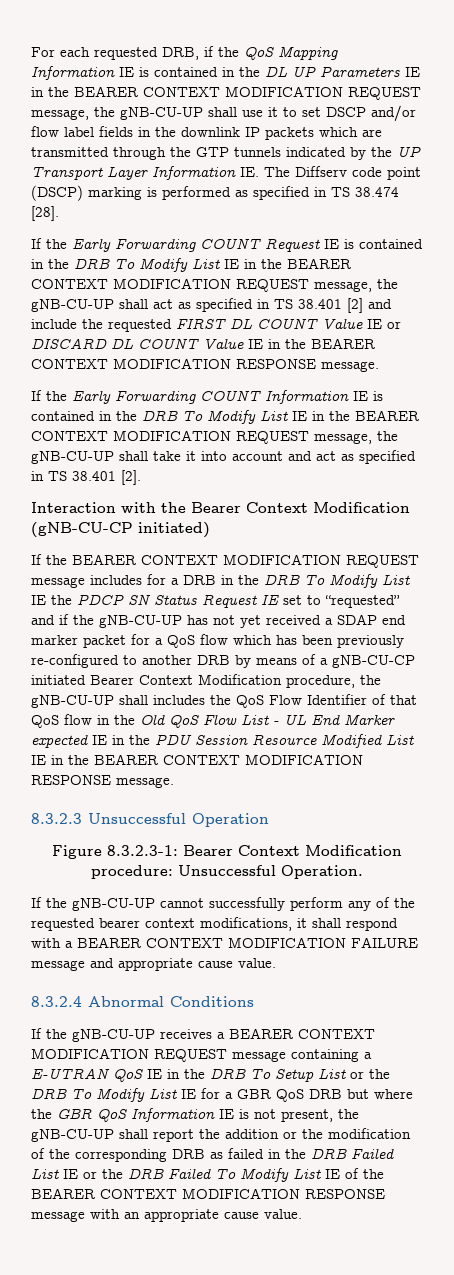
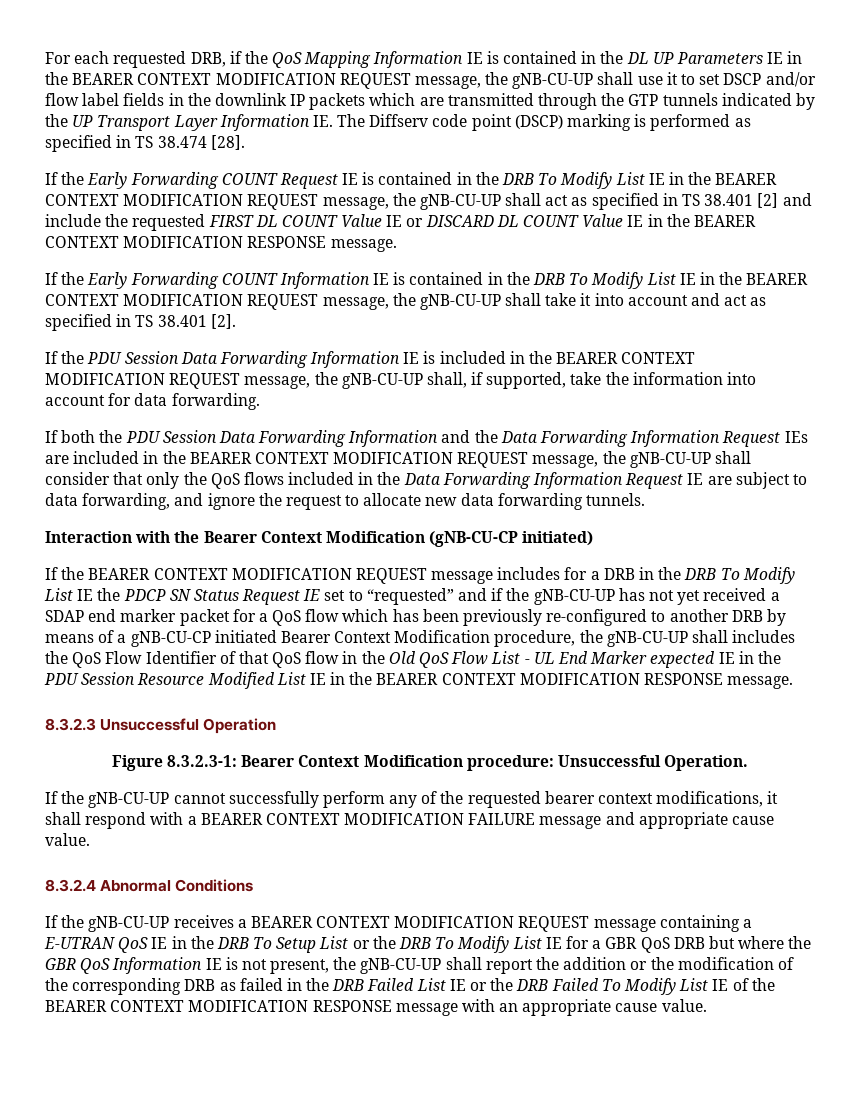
+ If the PDU Session Data Forwarding Information IE is included in the BEARER CONTEXT MODIFICATION REQUEST message, the gNB-CU-UP shall, if supported, take the information into account for data forwarding.
+ If both the PDU Session Data Forwarding Information and the Data Forwarding Information Request IEs are included in the BEARER CONTEXT MODIFICATION REQUEST message, the gNB-CU-UP shall consider that only the QoS flows included in the Data Forwarding Information Request IE are subject to data forwarding, and ignore the request to allocate new data forwarding tunnels.

